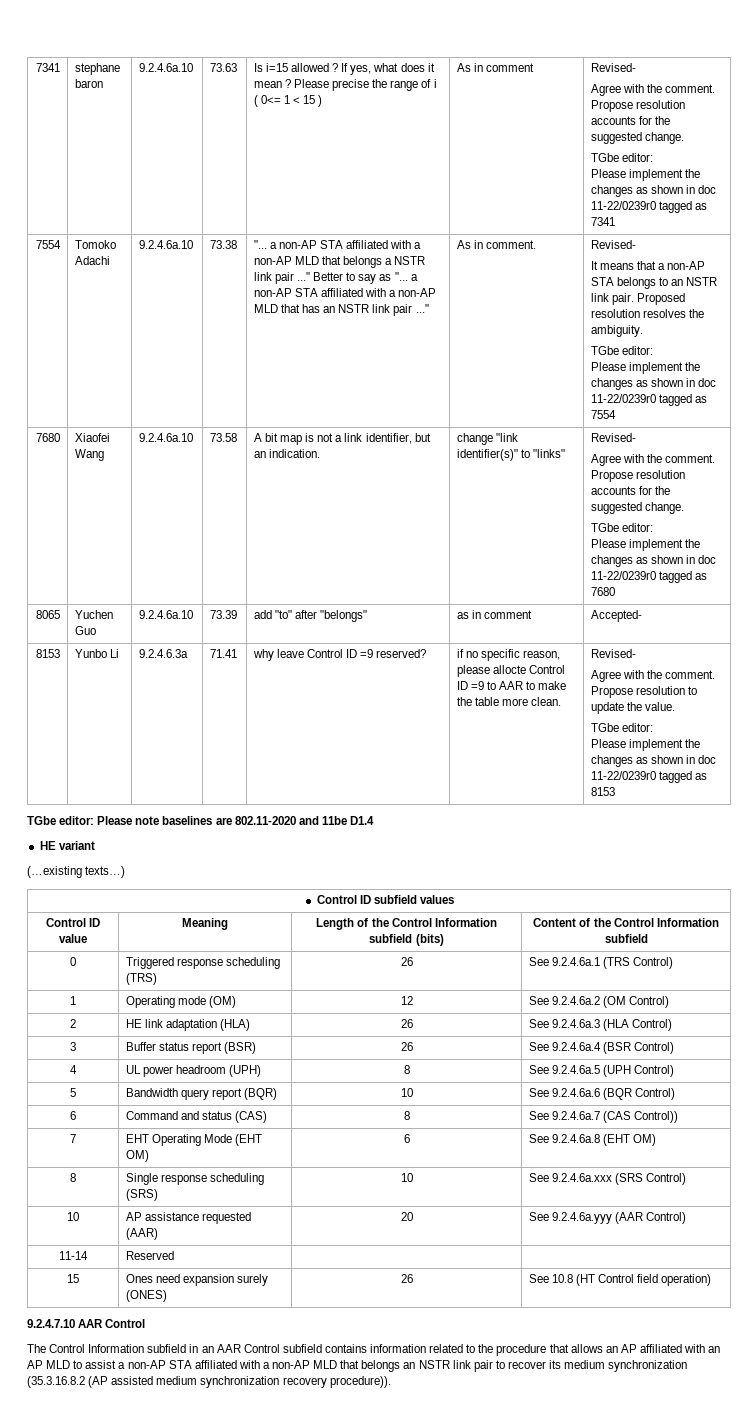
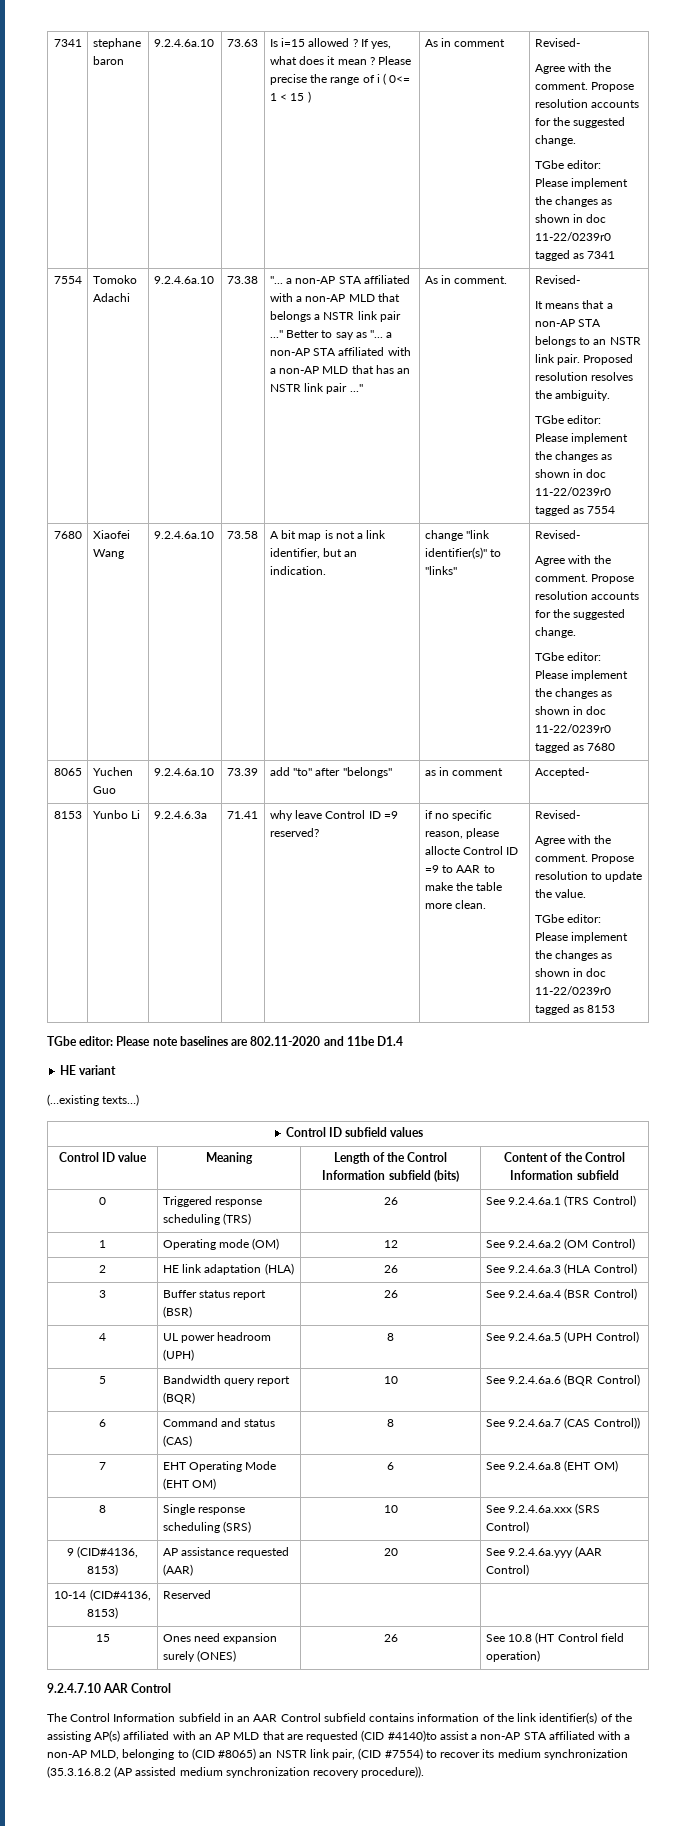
- 10 | AP assistance requested (AAR) | 20 | See 9.2.4.6a.yyy (AAR Control)
+ 9 (CID#4136, 8153) | AP assistance requested (AAR) | 20 | See 9.2.4.6a.yyy (AAR Control)
- 11-14 | Reserved | |
+ 10-14 (CID#4136, 8153) | Reserved | |
- The Control Information subfield in an AAR Control subfield contains information related to the procedure that allows an AP affiliated with an AP MLD to assist a non-AP STA affiliated with a non-AP MLD that belongs an NSTR link pair to recover its medium synchronization (35.3.16.8.2 (AP assisted medium synchronization recovery procedure)).
+ The Control Information subfield in an AAR Control subfield contains information of the link identifier(s) of the assisting AP(s) affiliated with an AP MLD that are requested (CID #4140)to assist a non-AP STA affiliated with a non-AP MLD, belonging to (CID #8065) an NSTR link pair, (CID #7554) to recover its medium synchronization (35.3.16.8.2 (AP assisted medium synchronization recovery procedure)).

